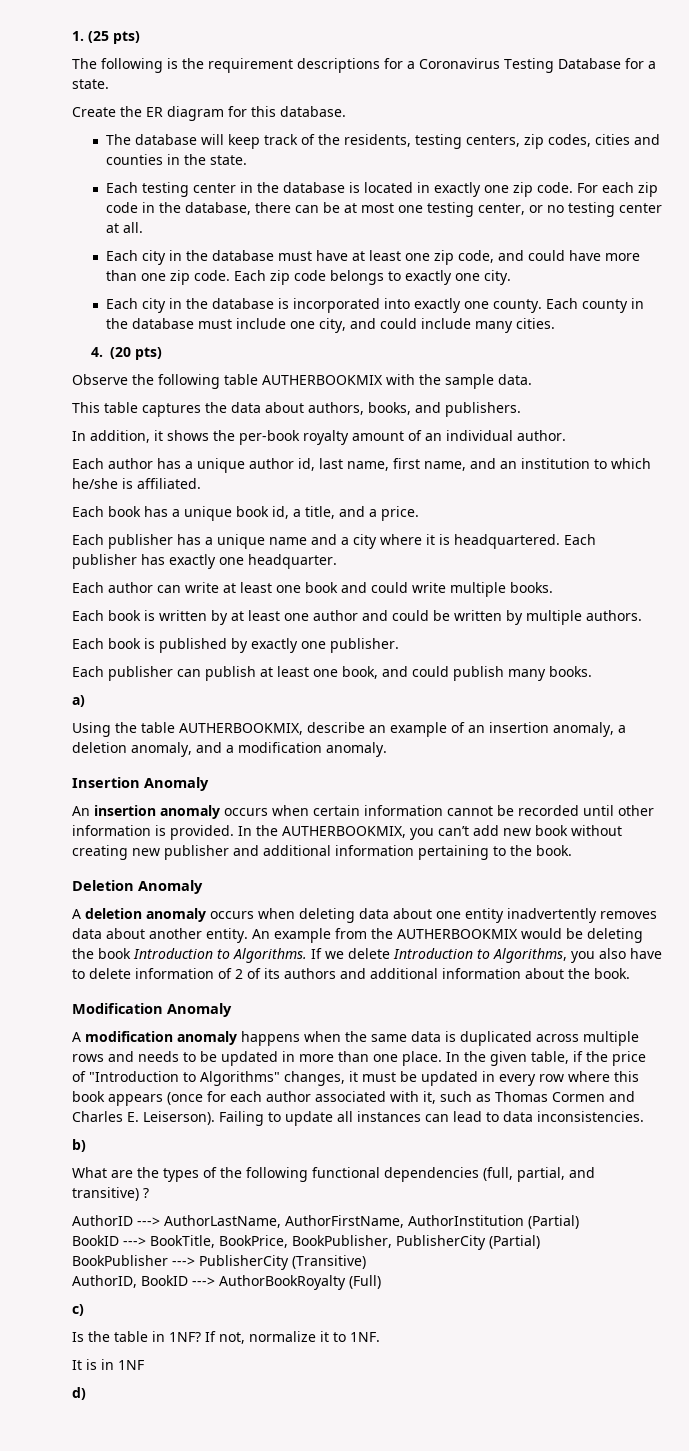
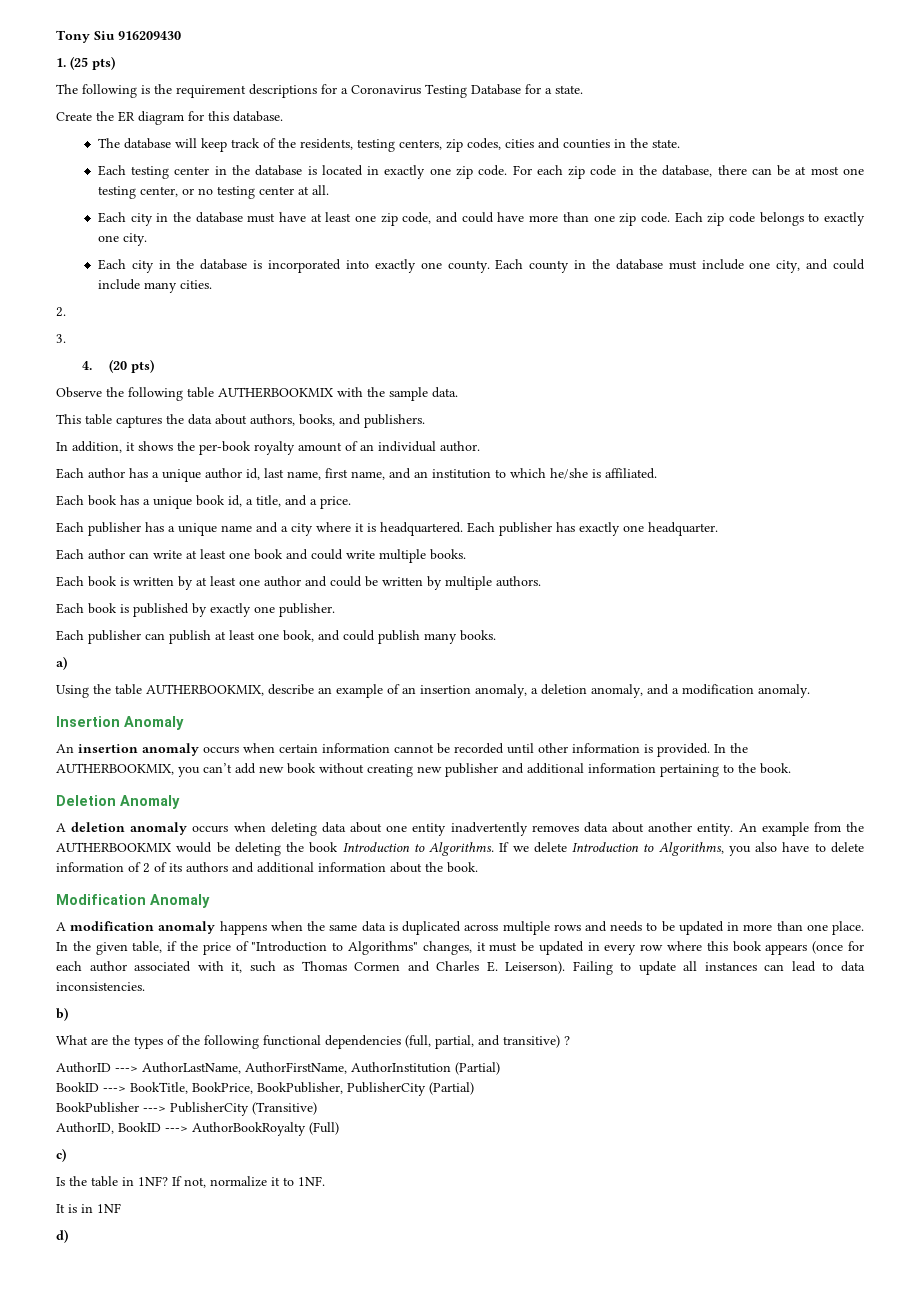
+ Tony Siu 916209430
+ 2.
+ 3.

